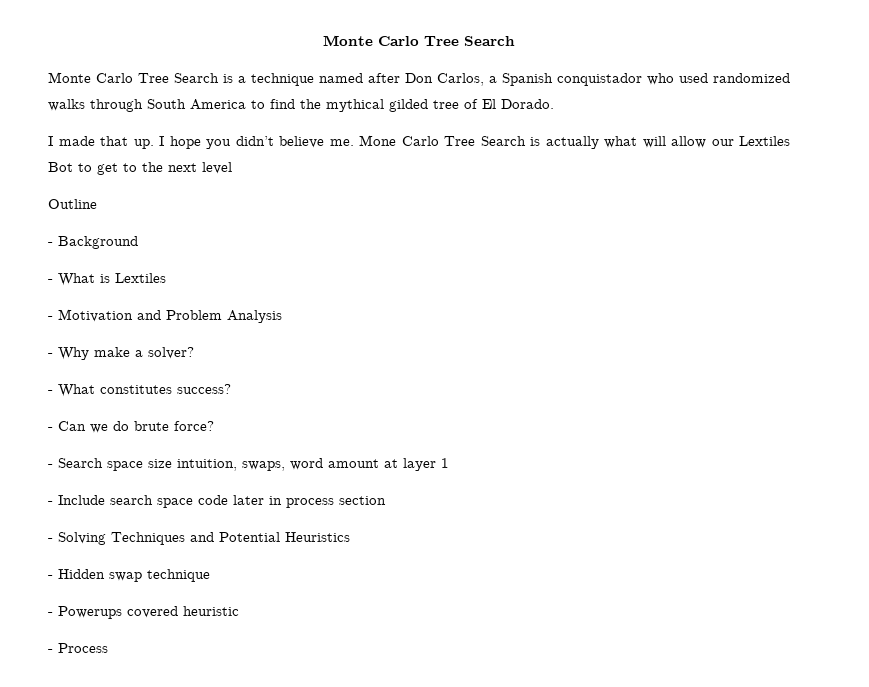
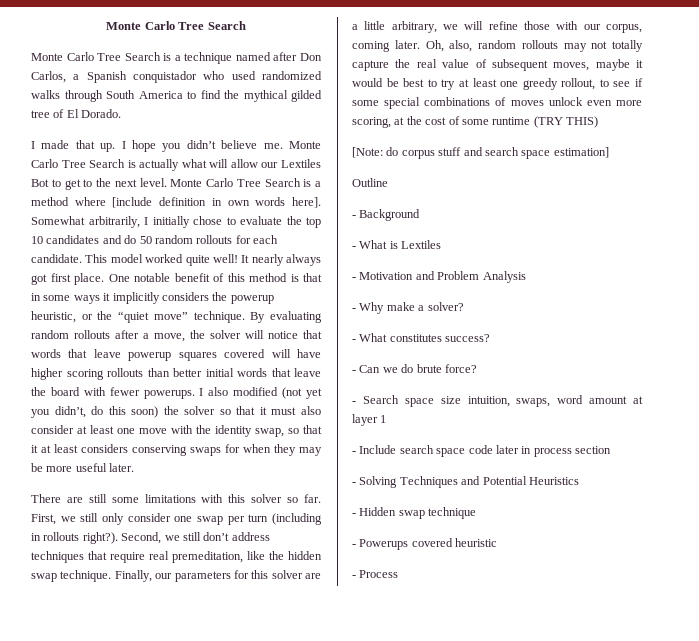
- Mone Carlo Tree Search is actually what will allow our Lextiles Bot to get to the next level
+ Monte Carlo Tree Search is actually what will allow our Lextiles Bot to get to the next level. Monte Carlo Tree Search is a method where [include definition in own words here]. Somewhat arbitrarily, I initially chose to evaluate the top 10 candidates and do 50 random rollouts for each candidate. This model worked quite well! It nearly always got first place. One notable benefit of this method is that in some ways it implicitly considers the powerup heuristic, or the “quiet move” technique. By evaluating random rollouts after a move, the solver will notice that words that leave powerup squares covered will have higher scoring rollouts than better initial words that leave the board with fewer powerups. I also modified (not yet you didn’t, do this soon) the solver so that it must also consider at least one move with the identity swap, so that it at least considers conserving swaps for when they may be more useful later.
+ There are still some limitations with this solver so far. First, we still only consider one swap per turn (including in rollouts right?). Second, we still don’t address techniques that require real premeditation, like the hidden swap technique. Finally, our parameters for this solver are a little arbitrary, we will refine those with our corpus, coming later. Oh, also, random rollouts may not totally capture the real value of subsequent moves, maybe it would be best to try at least one greedy rollout, to see if some special combinations of moves unlock even more scoring, at the cost of some runtime (TRY THIS)
+ [Note: do corpus stuff and search space estimation]

